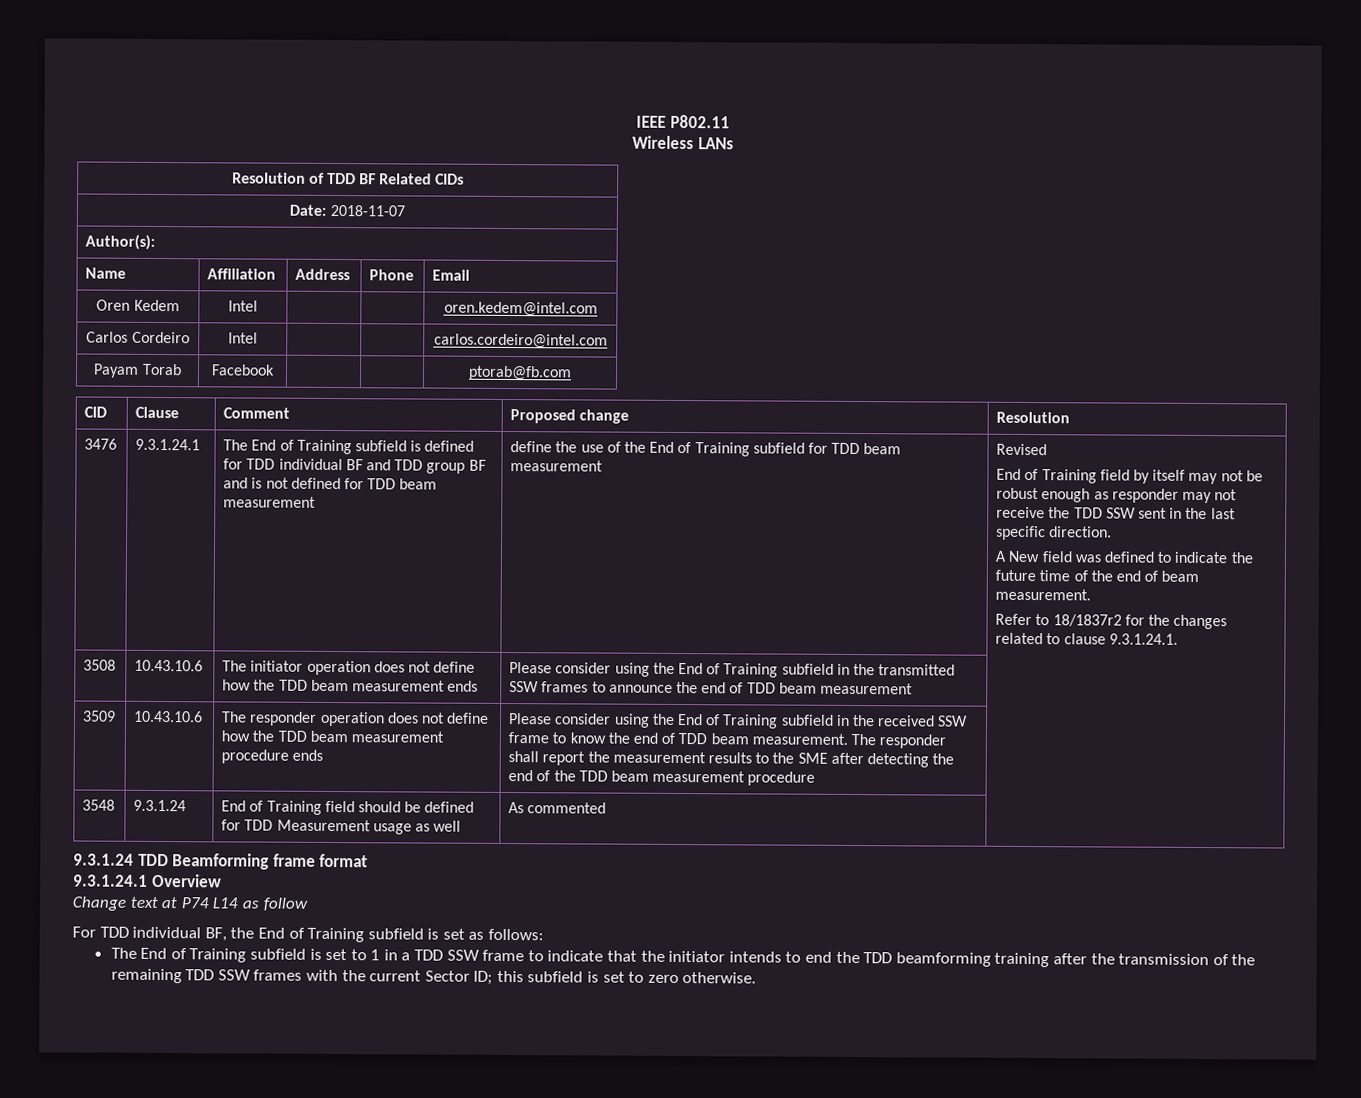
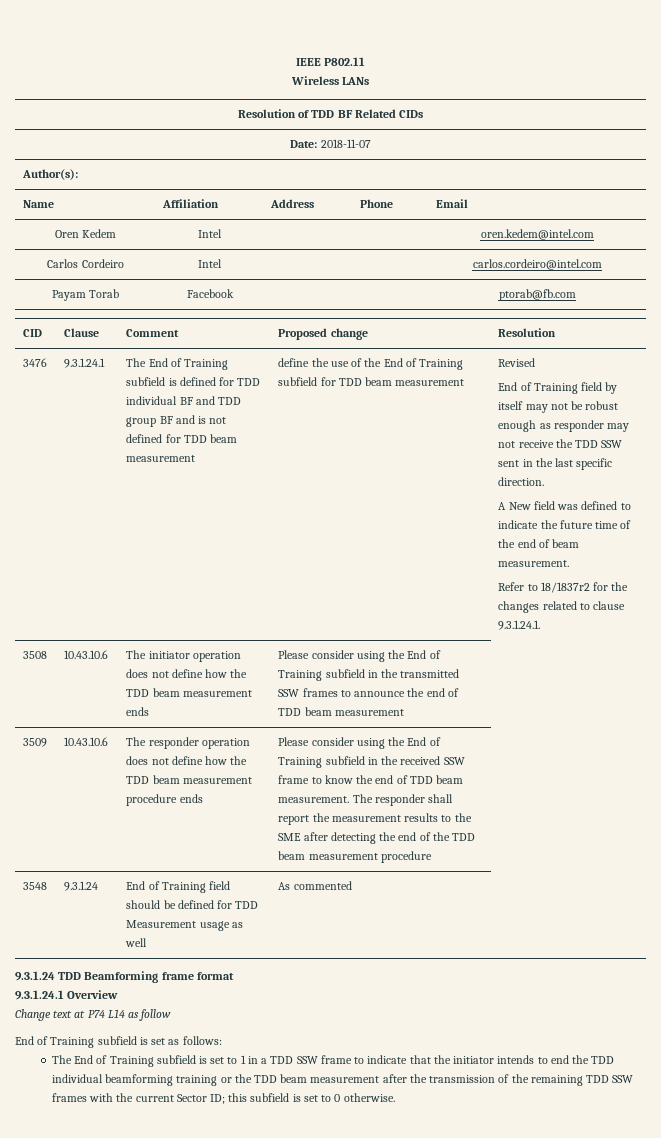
- For TDD individual BF, the End of Training subfield is set as follows:
+ End of Training subfield is set as follows:
- The End of Training subfield is set to 1 in a TDD SSW frame to indicate that the initiator intends to end the TDD beamforming training after the transmission of the remaining TDD SSW frames with the current Sector ID; this subfield is set to zero otherwise.
+ The End of Training subfield is set to 1 in a TDD SSW frame to indicate that the initiator intends to end the TDD individual beamforming training or the TDD beam measurement after the transmission of the remaining TDD SSW frames with the current Sector ID; this subfield is set to 0 otherwise.

